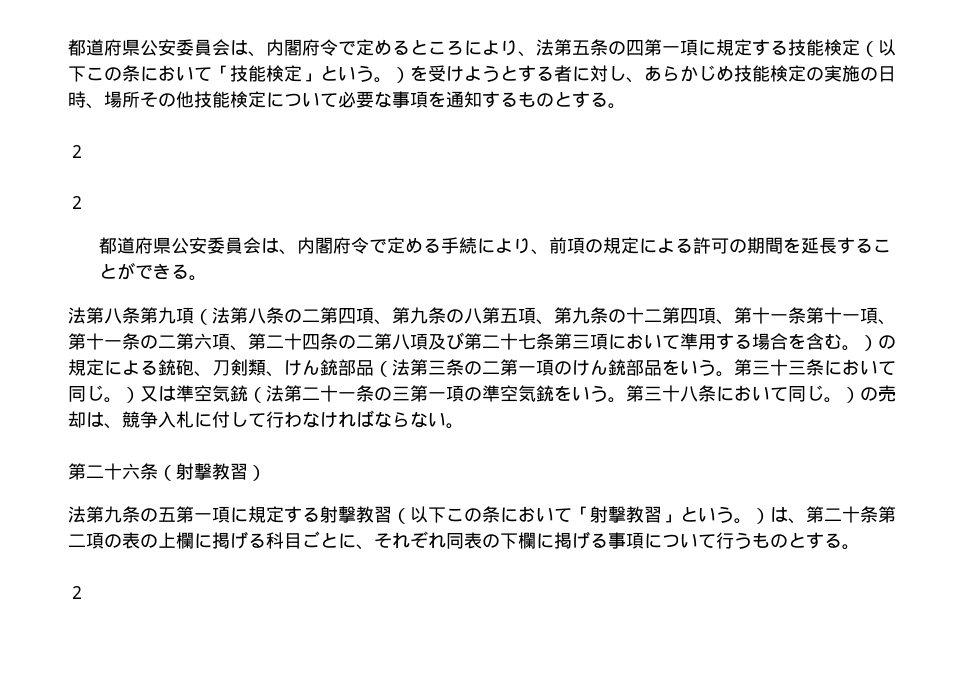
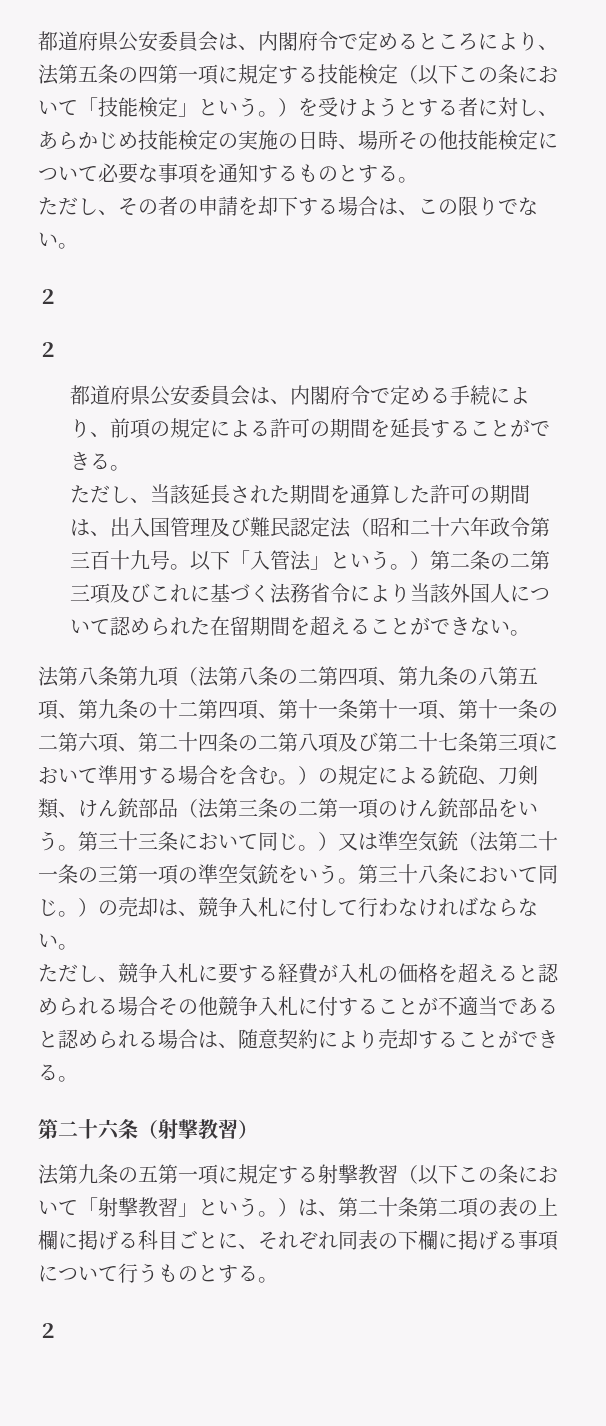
+ ただし、その者の申請を却下する場合は、この限りでない。
+ ただし、当該延長された期間を通算した許可の期間は、出入国管理及び難民認定法（昭和二十六年政令第三百十九号。以下「入管法」という。）第二条の二第三項及びこれに基づく法務省令により当該外国人について認められた在留期間を超えることができない。
+ ただし、競争入札に要する経費が入札の価格を超えると認められる場合その他競争入札に付することが不適当であると認められる場合は、随意契約により売却することができる。

